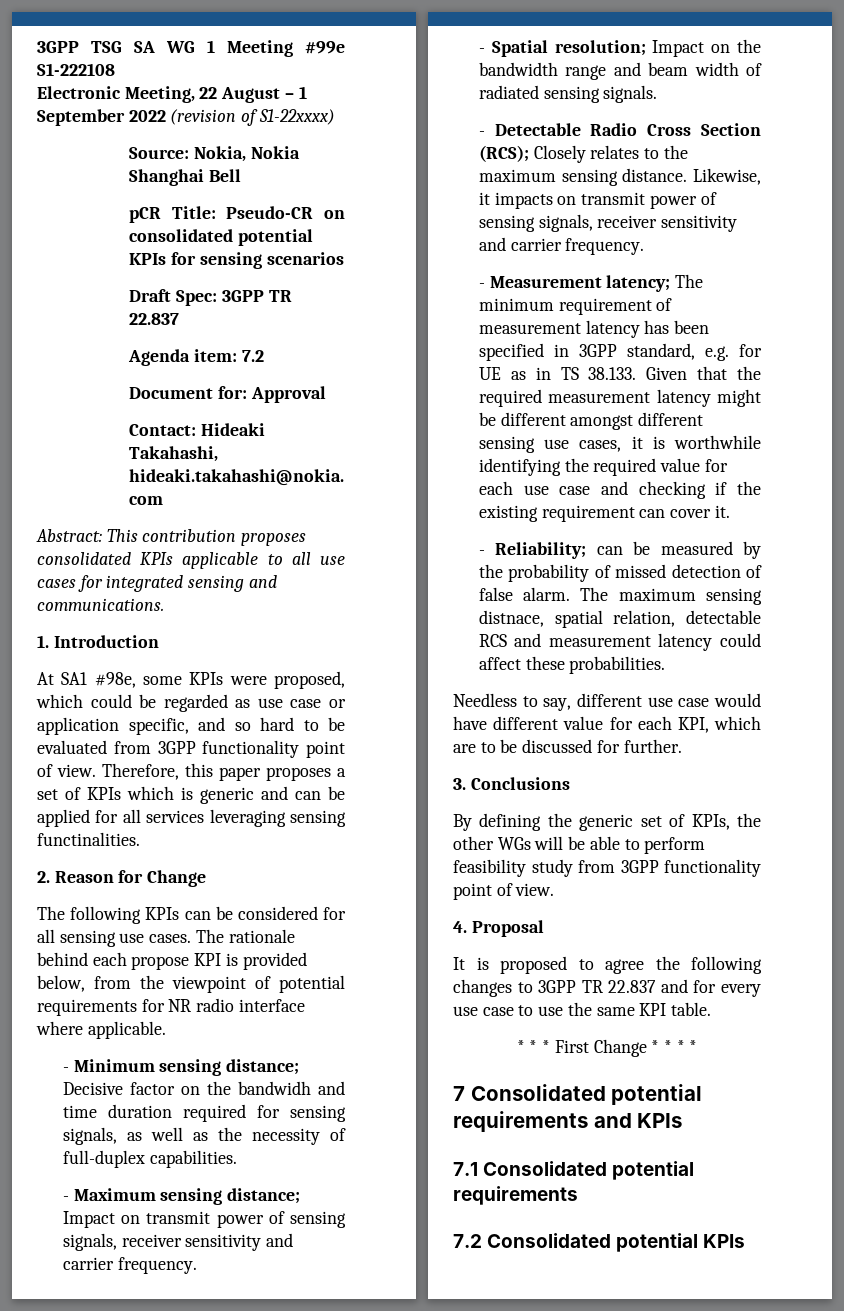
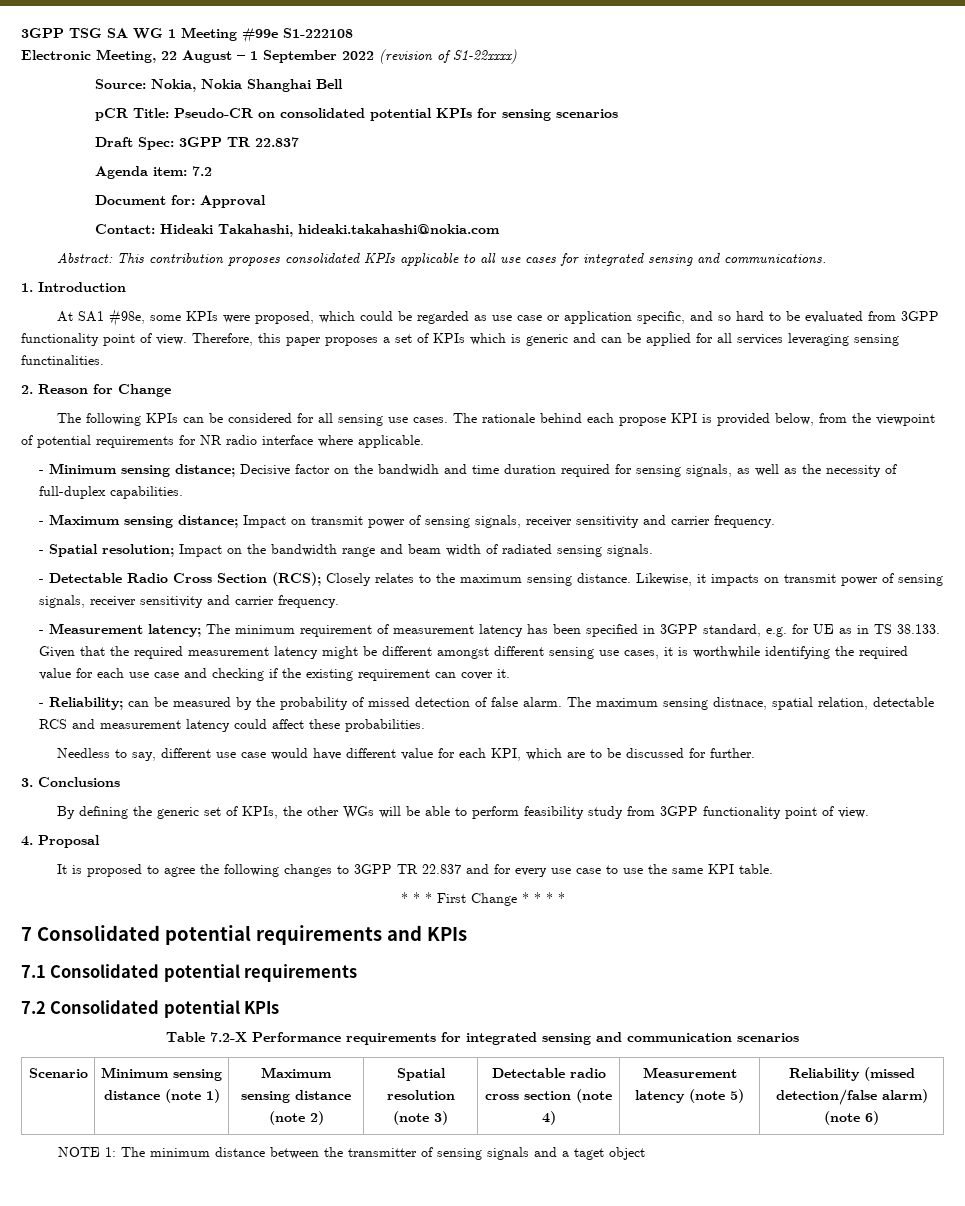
+ Table 7.2-X Performance requirements for integrated sensing and communication scenarios
+ Scenario | Minimum sensing distance (note 1) | Maximum sensing distance (note 2) | Spatial resolution (note 3) | Detectable radio cross section (note 4) | Measurement latency (note 5) | Reliability (missed detection/false alarm) (note 6)
+ NOTE 1: The minimum distance between the transmitter of sensing signals and a taget object

